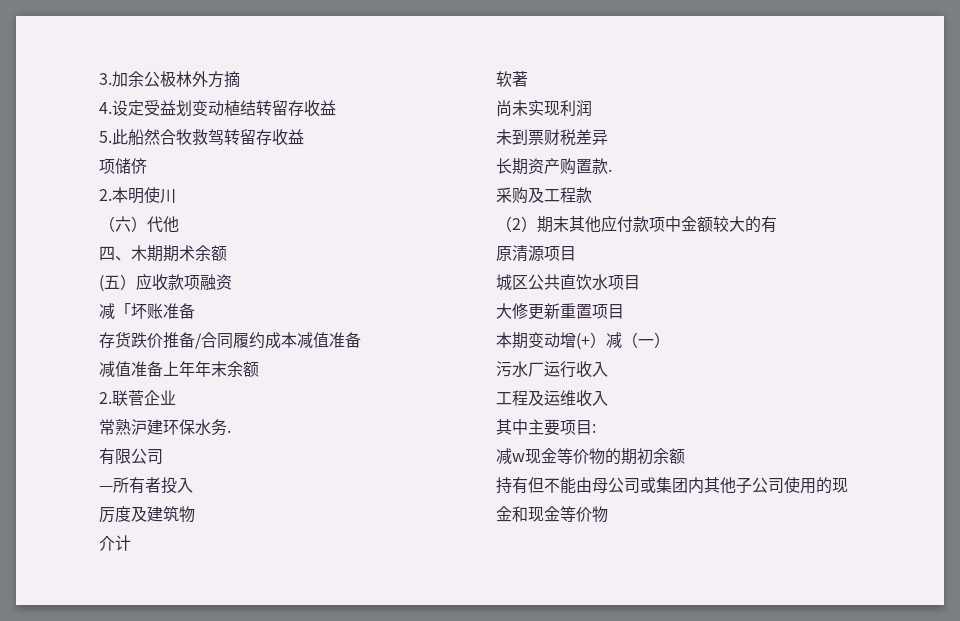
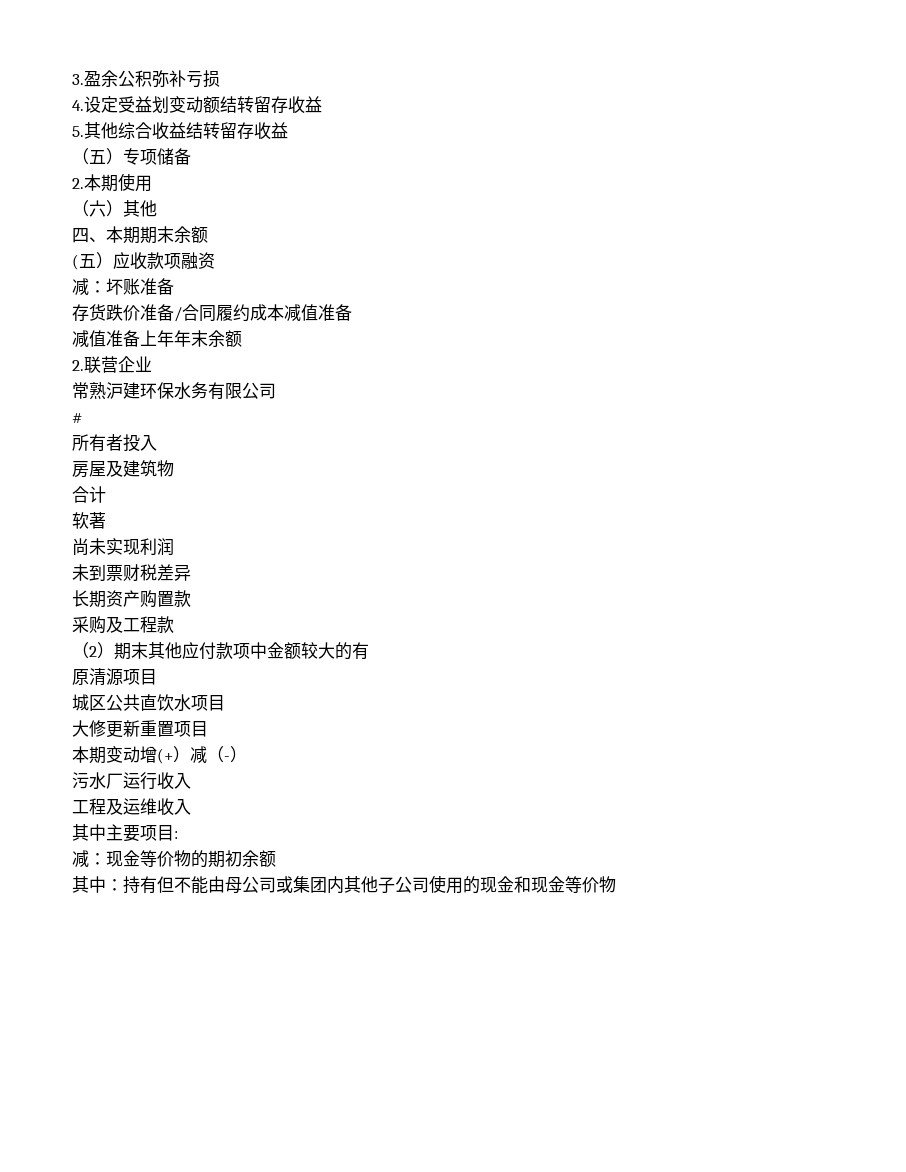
- 3.加余公极林外方摘
+ 3.盈余公积弥补亏损
- 4.设定受益划变动植结转留存收益
+ 4.设定受益划变动额结转留存收益
- 5.此船然合牧救驾转留存收益
- 项储侪
+ 5.其他综合收益结转留存收益
+ （五）专项储备
- 2.本明使川
+ 2.本期使用
- （六）代他
+ （六）其他
- 四、木期期术余额
+ 四、本期期末余额
- 减「坏账准备
+ 减：坏账准备
- 存货跌价推备/合同履约成本减值准备
+ 存货跌价准备/合同履约成本减值准备
- 2.联菅企业
+ 2.联营企业
- 常熟沪建环保水务.
- 有限公司
+ 常熟沪建环保水务有限公司
- —所有者投入
+ #
+ 所有者投入
- 厉度及建筑物
+ 房屋及建筑物
- 介计
+ 合计
- 长期资产购置款.
+ 长期资产购置款
- 本期变动增(+）减（一）
+ 本期变动增(+）减（-）
- 减w现金等价物的期初余额
+ 减：现金等价物的期初余额
- 持有但不能由母公司或集团内其他子公司使用的现金和现金等价物
+ 其中：持有但不能由母公司或集团内其他子公司使用的现金和现金等价物

